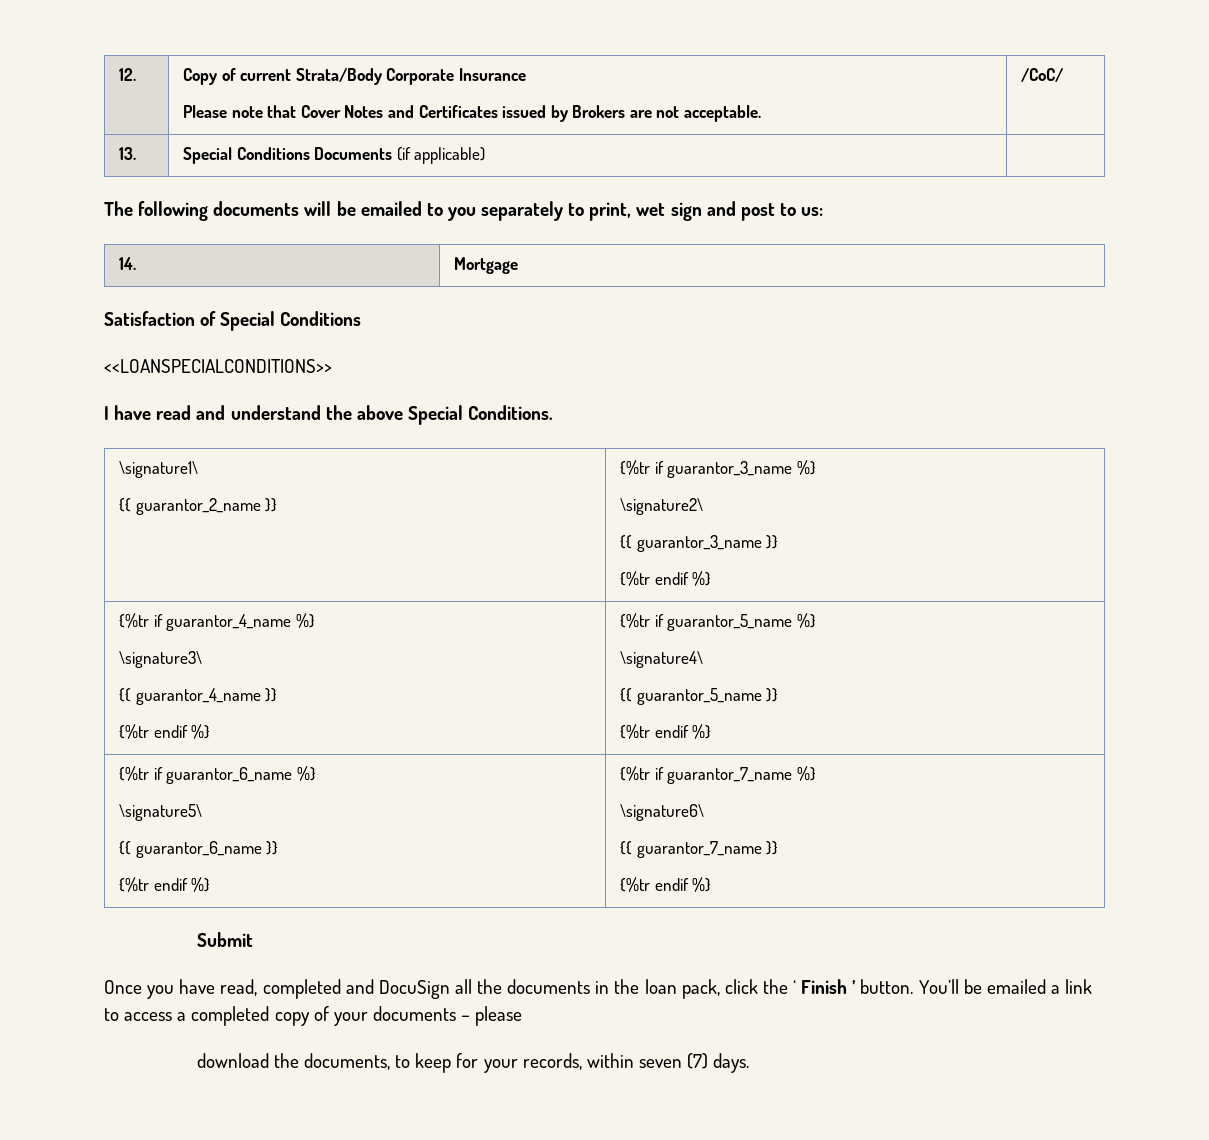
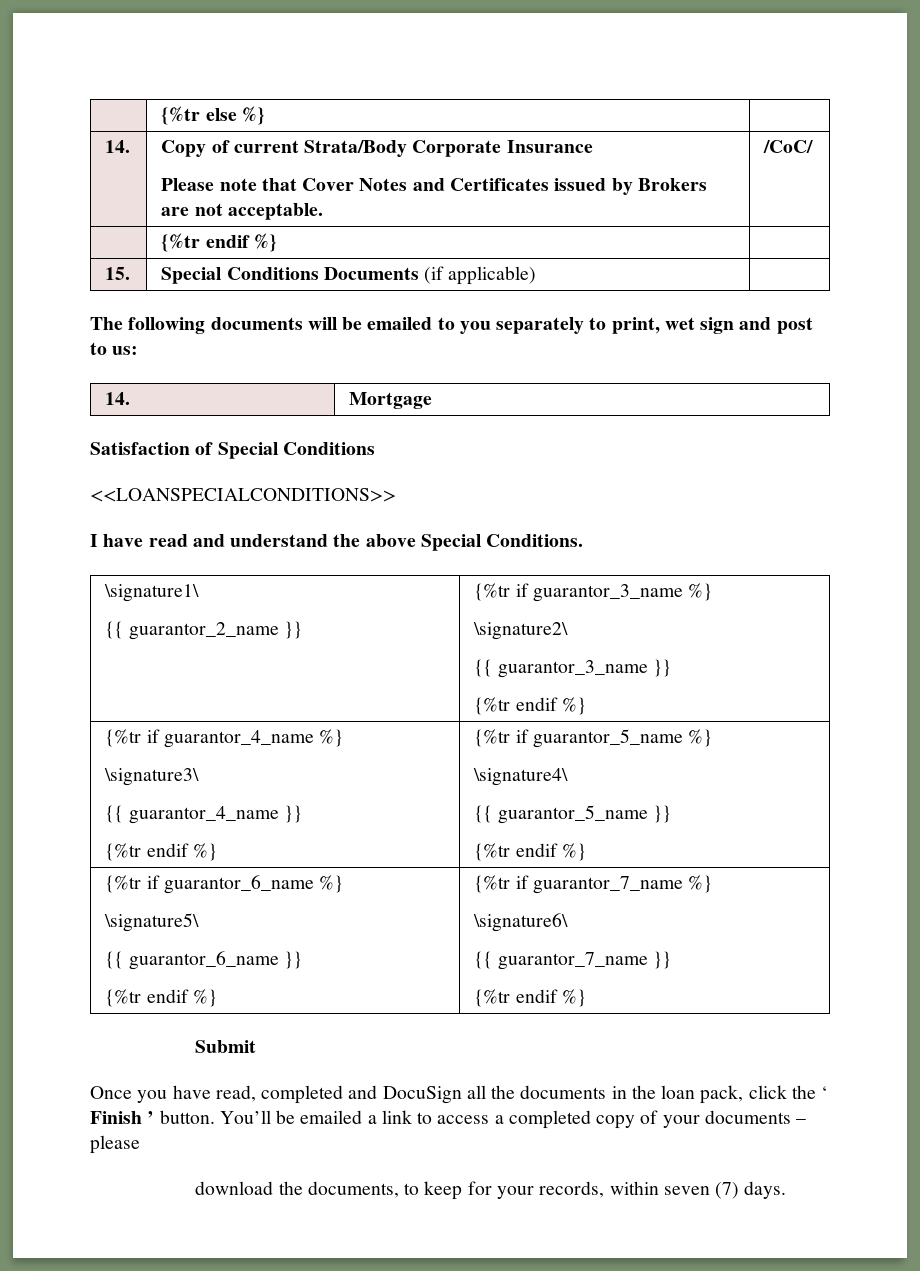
- 12. | Copy of current Strata/Body Corporate Insurance
+ | {%tr else %} |
+ 14. | Copy of current Strata/Body Corporate Insurance
- 13. | Special Conditions Documents (if applicable) |
+ | {%tr endif %} |
+ 15. | Special Conditions Documents (if applicable) |

